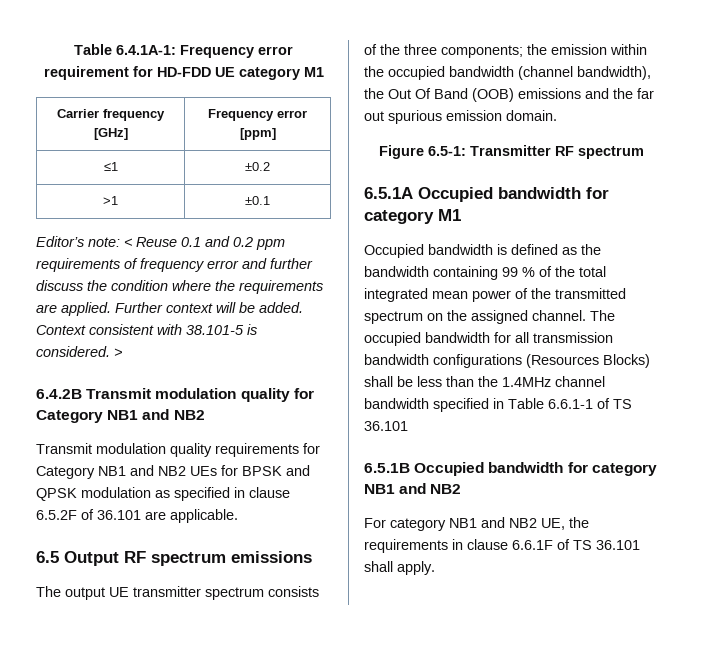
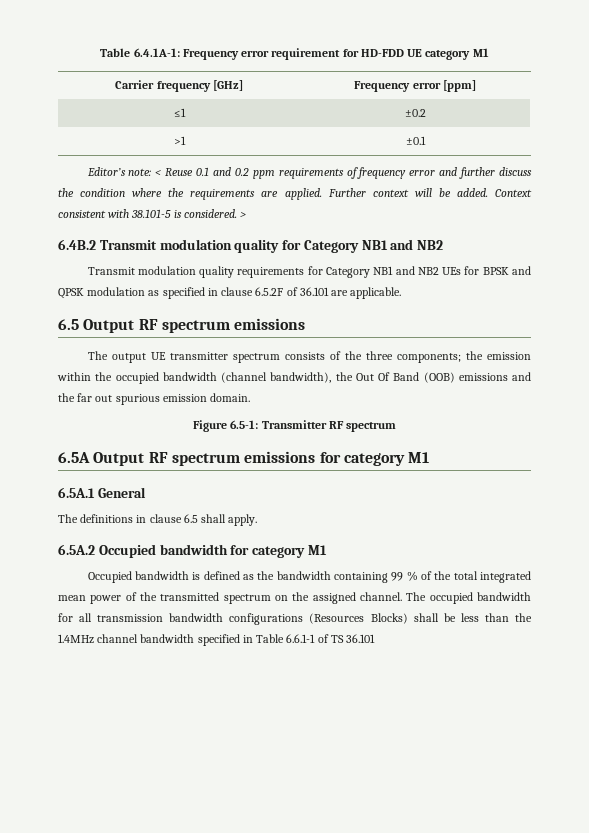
- 6.4.2B Transmit modulation quality for Category NB1 and NB2
+ 6.4B.2 Transmit modulation quality for Category NB1 and NB2
- 6.5.1A Occupied bandwidth for category M1
+ 6.5A Output RF spectrum emissions for category M1
+ 6.5A.1 General
+ The definitions in clause 6.5 shall apply.
+ 6.5A.2 Occupied bandwidth for category M1
- 6.5.1B Occupied bandwidth for category NB1 and NB2
- For category NB1 and NB2 UE, the requirements in clause 6.6.1F of TS 36.101 shall apply.

